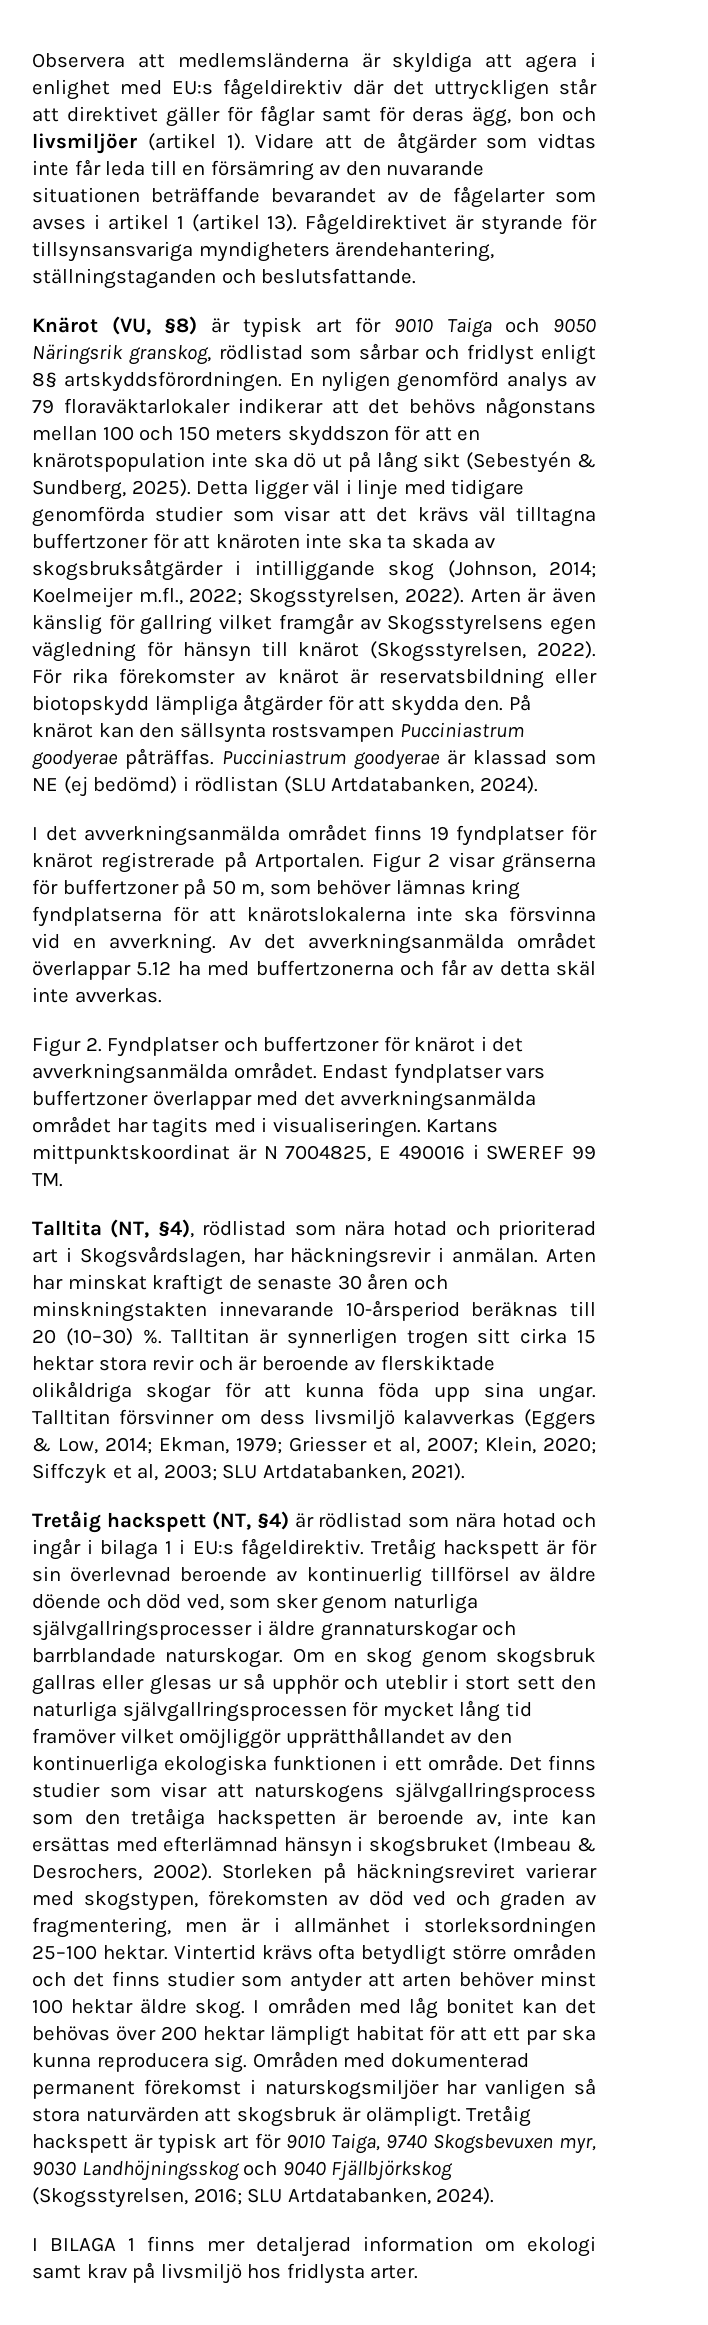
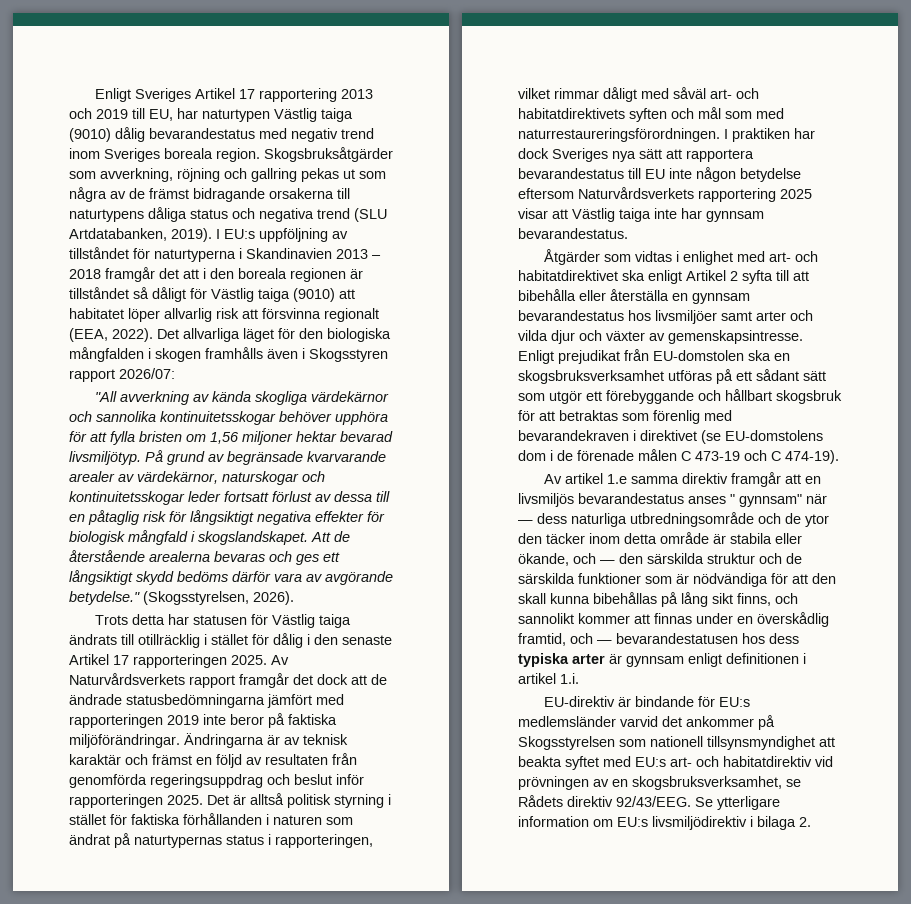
- Observera att medlemsländerna är skyldiga att agera i enlighet med EU:s fågeldirektiv där det uttryckligen står att direktivet gäller för fåglar samt för deras ägg, bon och livsmiljöer (artikel 1). Vidare att de åtgärder som vidtas inte får leda till en försämring av den nuvarande situationen beträffande bevarandet av de fågelarter som avses i artikel 1 (artikel 13). Fågeldirektivet är styrande för tillsynsansvariga myndigheters ärendehantering, ställningstaganden och beslutsfattande.
- Knärot (VU, §8) är typisk art för 9010 Taiga och 9050 Näringsrik granskog, rödlistad som sårbar och fridlyst enligt 8§ artskyddsförordningen. En nyligen genomförd analys av 79 floraväktarlokaler indikerar att det behövs någonstans mellan 100 och 150 meters skyddszon för att en knärotspopulation inte ska dö ut på lång sikt (Sebestyén & Sundberg, 2025). Detta ligger väl i linje med tidigare genomförda studier som visar att det krävs väl tilltagna buffertzoner för att knäroten inte ska ta skada av skogsbruksåtgärder i intilliggande skog (Johnson, 2014; Koelmeijer m.fl., 2022; Skogsstyrelsen, 2022). Arten är även känslig för gallring vilket framgår av Skogsstyrelsens egen vägledning för hänsyn till knärot (Skogsstyrelsen, 2022). För rika förekomster av knärot är reservatsbildning eller biotopskydd lämpliga åtgärder för att skydda den. På knärot kan den sällsynta rostsvampen Pucciniastrum goodyerae påträffas. Pucciniastrum goodyerae är klassad som NE (ej bedömd) i rödlistan (SLU Artdatabanken, 2024).
- I det avverkningsanmälda området finns 19 fyndplatser för knärot registrerade på Artportalen. Figur 2 visar gränserna för buffertzoner på 50 m, som behöver lämnas kring fyndplatserna för att knärotslokalerna inte ska försvinna vid en avverkning. Av det avverkningsanmälda området överlappar 5.12 ha med buffertzonerna och får av detta skäl inte avverkas.
- Figur 2. Fyndplatser och buffertzoner för knärot i det avverkningsanmälda området. Endast fyndplatser vars buffertzoner överlappar med det avverkningsanmälda området har tagits med i visualiseringen. Kartans mittpunktskoordinat är N 7004825, E 490016 i SWEREF 99 TM.
- Talltita (NT, §4), rödlistad som nära hotad och prioriterad art i Skogsvårdslagen, har häckningsrevir i anmälan. Arten har minskat kraftigt de senaste 30 åren och minskningstakten innevarande 10-årsperiod beräknas till 20 (10–30) %. Talltitan är synnerligen trogen sitt cirka 15 hektar stora revir och är beroende av flerskiktade olikåldriga skogar för att kunna föda upp sina ungar. Talltitan försvinner om dess livsmiljö kalavverkas (Eggers & Low, 2014; Ekman, 1979; Griesser et al, 2007; Klein, 2020; Siffczyk et al, 2003; SLU Artdatabanken, 2021).
- Tretåig hackspett (NT, §4) är rödlistad som nära hotad och ingår i bilaga 1 i EU:s fågeldirektiv. Tretåig hackspett är för sin överlevnad beroende av kontinuerlig tillförsel av äldre döende och död ved, som sker genom naturliga självgallringsprocesser i äldre grannaturskogar och barrblandade naturskogar. Om en skog genom skogsbruk gallras eller glesas ur så upphör och uteblir i stort sett den naturliga självgallringsprocessen för mycket lång tid framöver vilket omöjliggör upprätthållandet av den kontinuerliga ekologiska funktionen i ett område. Det finns studier som visar att naturskogens självgallringsprocess som den tretåiga hackspetten är beroende av, inte kan ersättas med efterlämnad hänsyn i skogsbruket (Imbeau & Desrochers, 2002). Storleken på häckningsreviret varierar med skogstypen, förekomsten av död ved och graden av fragmentering, men är i allmänhet i storleksordningen 25–100 hektar. Vintertid krävs ofta betydligt större områden och det finns studier som antyder att arten behöver minst 100 hektar äldre skog. I områden med låg bonitet kan det behövas över 200 hektar lämpligt habitat för att ett par ska kunna reproducera sig. Områden med dokumenterad permanent förekomst i naturskogsmiljöer har vanligen så stora naturvärden att skogsbruk är olämpligt. Tretåig hackspett är typisk art för 9010 Taiga, 9740 Skogsbevuxen myr, 9030 Landhöjningsskog och 9040 Fjällbjörkskog (Skogsstyrelsen, 2016; SLU Artdatabanken, 2024).
- I BILAGA 1 finns mer detaljerad information om ekologi samt krav på livsmiljö hos fridlysta arter.
+ Enligt Sveriges Artikel 17 rapportering 2013 och 2019 till EU, har naturtypen Västlig taiga (9010) dålig bevarandestatus med negativ trend inom Sveriges boreala region. Skogsbruksåtgärder som avverkning, röjning och gallring pekas ut som några av de främst bidragande orsakerna till naturtypens dåliga status och negativa trend (SLU Artdatabanken, 2019). I EU:s uppföljning av tillståndet för naturtyperna i Skandinavien 2013 – 2018 framgår det att i den boreala regionen är tillståndet så dåligt för Västlig taiga (9010) att habitatet löper allvarlig risk att försvinna regionalt (EEA, 2022). Det allvarliga läget för den biologiska mångfalden i skogen framhålls även i Skogsstyren rapport 2026/07:
+ "All avverkning av kända skogliga värdekärnor och sannolika kontinuitetsskogar behöver upphöra för att fylla bristen om 1,56 miljoner hektar bevarad livsmiljötyp. På grund av begränsade kvarvarande arealer av värdekärnor, naturskogar och kontinuitetsskogar leder fortsatt förlust av dessa till en påtaglig risk för långsiktigt negativa effekter för biologisk mångfald i skogslandskapet. Att de återstående arealerna bevaras och ges ett långsiktigt skydd bedöms därför vara av avgörande betydelse." (Skogsstyrelsen, 2026).
+ Trots detta har statusen för Västlig taiga ändrats till otillräcklig i stället för dålig i den senaste Artikel 17 rapporteringen 2025. Av Naturvårdsverkets rapport framgår det dock att de ändrade statusbedömningarna jämfört med rapporteringen 2019 inte beror på faktiska miljöförändringar. Ändringarna är av teknisk karaktär och främst en följd av resultaten från genomförda regeringsuppdrag och beslut inför rapporteringen 2025. Det är alltså politisk styrning i stället för faktiska förhållanden i naturen som ändrat på naturtypernas status i rapporteringen, vilket rimmar dåligt med såväl art- och habitatdirektivets syften och mål som med naturrestaureringsförordningen. I praktiken har dock Sveriges nya sätt att rapportera bevarandestatus till EU inte någon betydelse eftersom Naturvårdsverkets rapportering 2025 visar att Västlig taiga inte har gynnsam bevarandestatus.
+ Åtgärder som vidtas i enlighet med art- och habitatdirektivet ska enligt Artikel 2 syfta till att bibehålla eller återställa en gynnsam bevarandestatus hos livsmiljöer samt arter och vilda djur och växter av gemenskapsintresse. Enligt prejudikat från EU-domstolen ska en skogsbruksverksamhet utföras på ett sådant sätt som utgör ett förebyggande och hållbart skogsbruk för att betraktas som förenlig med bevarandekraven i direktivet (se EU-domstolens dom i de förenade målen C 473-19 och C 474-19).
+ Av artikel 1.e samma direktiv framgår att en livsmiljös bevarandestatus anses " gynnsam" när — dess naturliga utbredningsområde och de ytor den täcker inom detta område är stabila eller ökande, och — den särskilda struktur och de särskilda funktioner som är nödvändiga för att den skall kunna bibehållas på lång sikt finns, och sannolikt kommer att finnas under en överskådlig framtid, och — bevarandestatusen hos dess typiska arter är gynnsam enligt definitionen i artikel 1.i.
+ EU-direktiv är bindande för EU:s medlemsländer varvid det ankommer på Skogsstyrelsen som nationell tillsynsmyndighet att beakta syftet med EU:s art- och habitatdirektiv vid prövningen av en skogsbruksverksamhet, se Rådets direktiv 92/43/EEG. Se ytterligare information om EU:s livsmiljödirektiv i bilaga 2.

